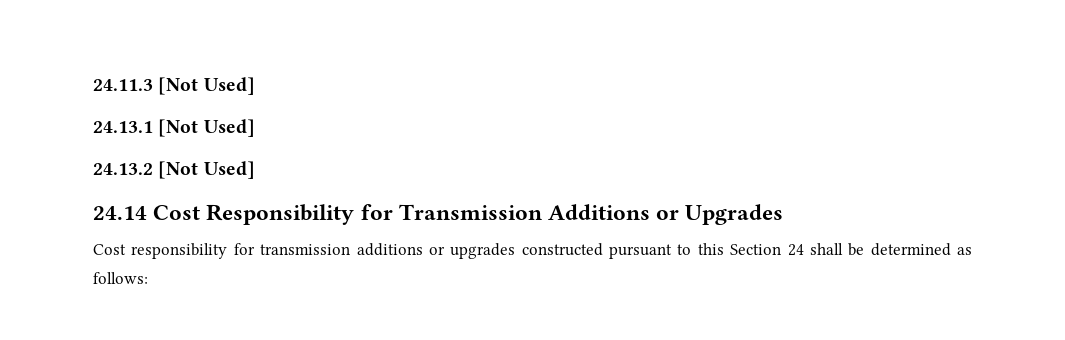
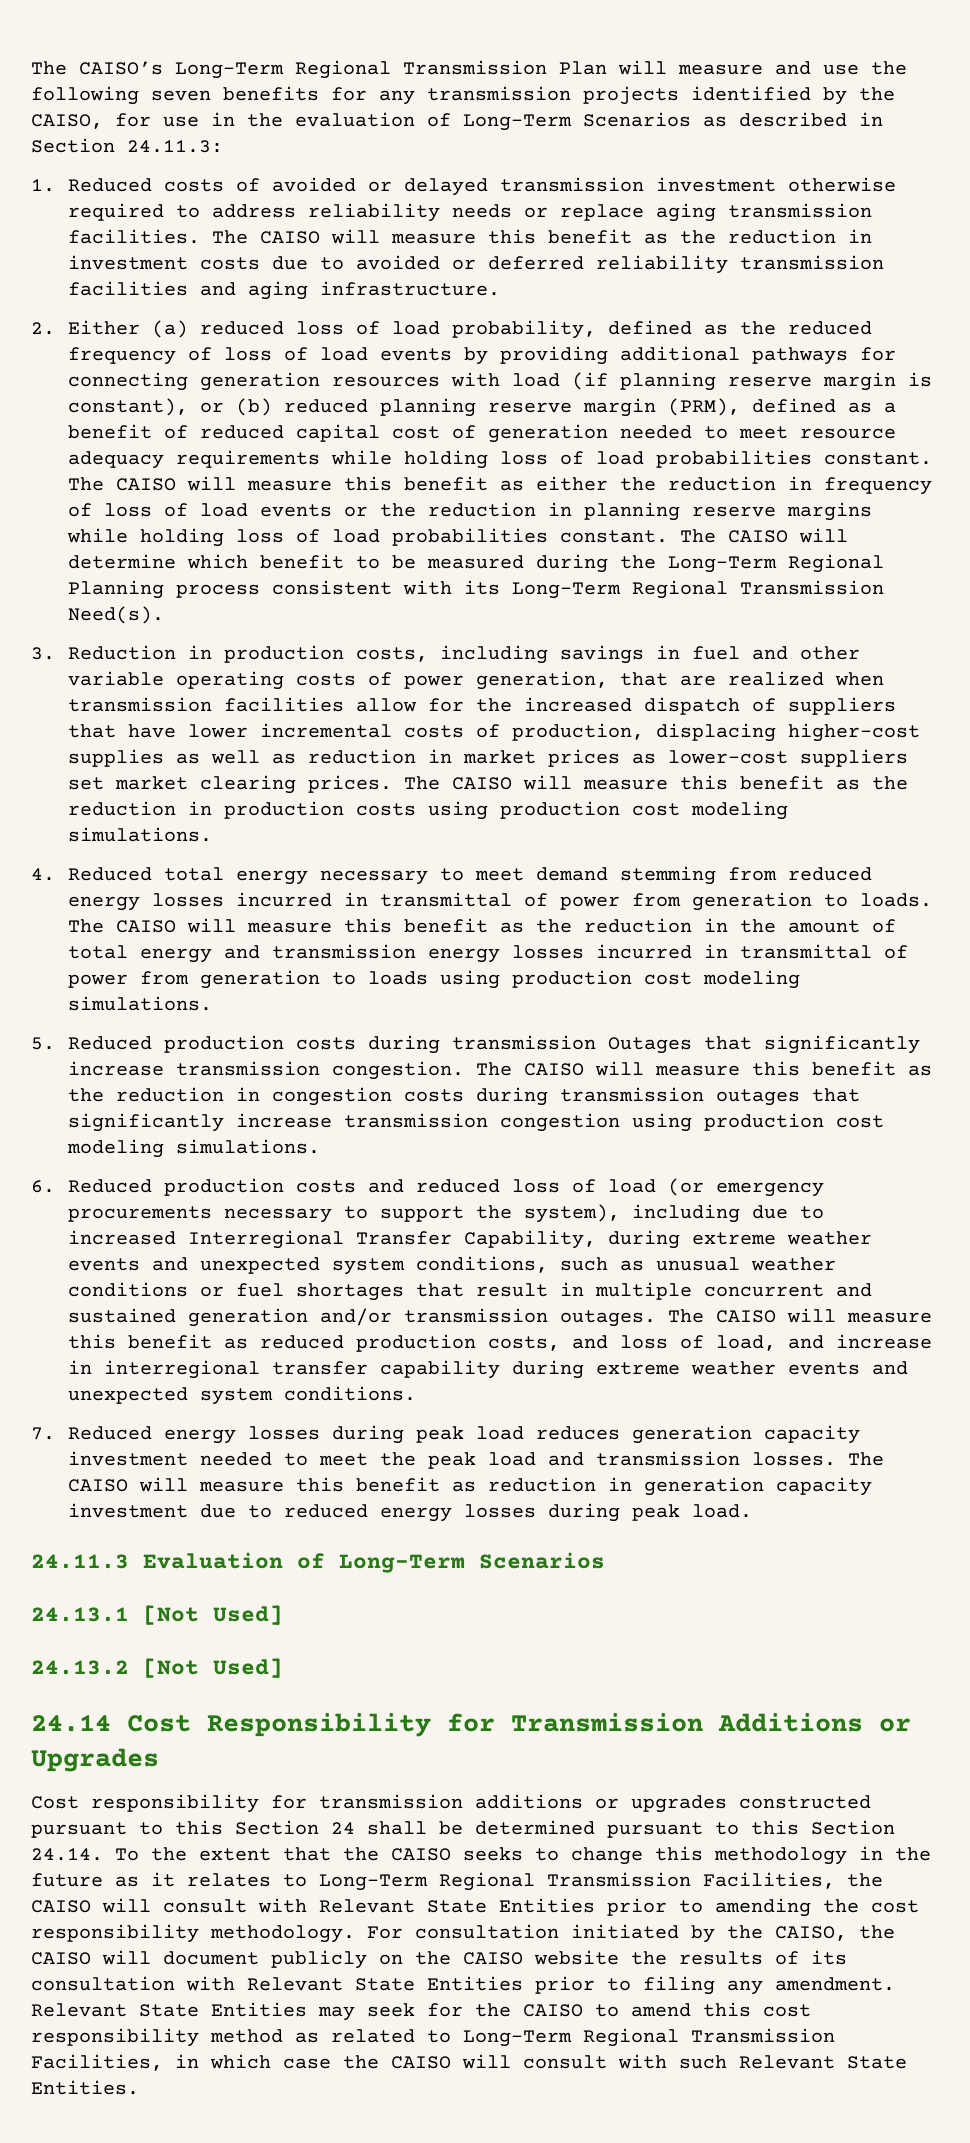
- 24.11.3 [Not Used]
+ The CAISO’s Long-Term Regional Transmission Plan will measure and use the following seven benefits for any transmission projects identified by the CAISO, for use in the evaluation of Long-Term Scenarios as described in Section 24.11.3:
+ 1. Reduced costs of avoided or delayed transmission investment otherwise required to address reliability needs or replace aging transmission facilities. The CAISO will measure this benefit as the reduction in investment costs due to avoided or deferred reliability transmission facilities and aging infrastructure.
+ 2. Either (a) reduced loss of load probability, defined as the reduced frequency of loss of load events by providing additional pathways for connecting generation resources with load (if planning reserve margin is constant), or (b) reduced planning reserve margin (PRM), defined as a benefit of reduced capital cost of generation needed to meet resource adequacy requirements while holding loss of load probabilities constant. The CAISO will measure this benefit as either the reduction in frequency of loss of load events or the reduction in planning reserve margins while holding loss of load probabilities constant. The CAISO will determine which benefit to be measured during the Long-Term Regional Planning process consistent with its Long-Term Regional Transmission Need(s).
+ 3. Reduction in production costs, including savings in fuel and other variable operating costs of power generation, that are realized when transmission facilities allow for the increased dispatch of suppliers that have lower incremental costs of production, displacing higher-cost supplies as well as reduction in market prices as lower-cost suppliers set market clearing prices. The CAISO will measure this benefit as the reduction in production costs using production cost modeling simulations.
+ 4. Reduced total energy necessary to meet demand stemming from reduced energy losses incurred in transmittal of power from generation to loads. The CAISO will measure this benefit as the reduction in the amount of total energy and transmission energy losses incurred in transmittal of power from generation to loads using production cost modeling simulations.
+ 5. Reduced production costs during transmission Outages that significantly increase transmission congestion. The CAISO will measure this benefit as the reduction in congestion costs during transmission outages that significantly increase transmission congestion using production cost modeling simulations.
+ 6. Reduced production costs and reduced loss of load (or emergency procurements necessary to support the system), including due to increased Interregional Transfer Capability, during extreme weather events and unexpected system conditions, such as unusual weather conditions or fuel shortages that result in multiple concurrent and sustained generation and/or transmission outages. The CAISO will measure this benefit as reduced production costs, and loss of load, and increase in interregional transfer capability during extreme weather events and unexpected system conditions.
+ 7. Reduced energy losses during peak load reduces generation capacity investment needed to meet the peak load and transmission losses. The CAISO will measure this benefit as reduction in generation capacity investment due to reduced energy losses during peak load.
+ 24.11.3 Evaluation of Long-Term Scenarios
- Cost responsibility for transmission additions or upgrades constructed pursuant to this Section 24 shall be determined as follows:
+ Cost responsibility for transmission additions or upgrades constructed pursuant to this Section 24 shall be determined pursuant to this Section 24.14. To the extent that the CAISO seeks to change this methodology in the future as it relates to Long-Term Regional Transmission Facilities, the CAISO will consult with Relevant State Entities prior to amending the cost responsibility methodology. For consultation initiated by the CAISO, the CAISO will document publicly on the CAISO website the results of its consultation with Relevant State Entities prior to filing any amendment. Relevant State Entities may seek for the CAISO to amend this cost responsibility method as related to Long-Term Regional Transmission Facilities, in which case the CAISO will consult with such Relevant State Entities.

